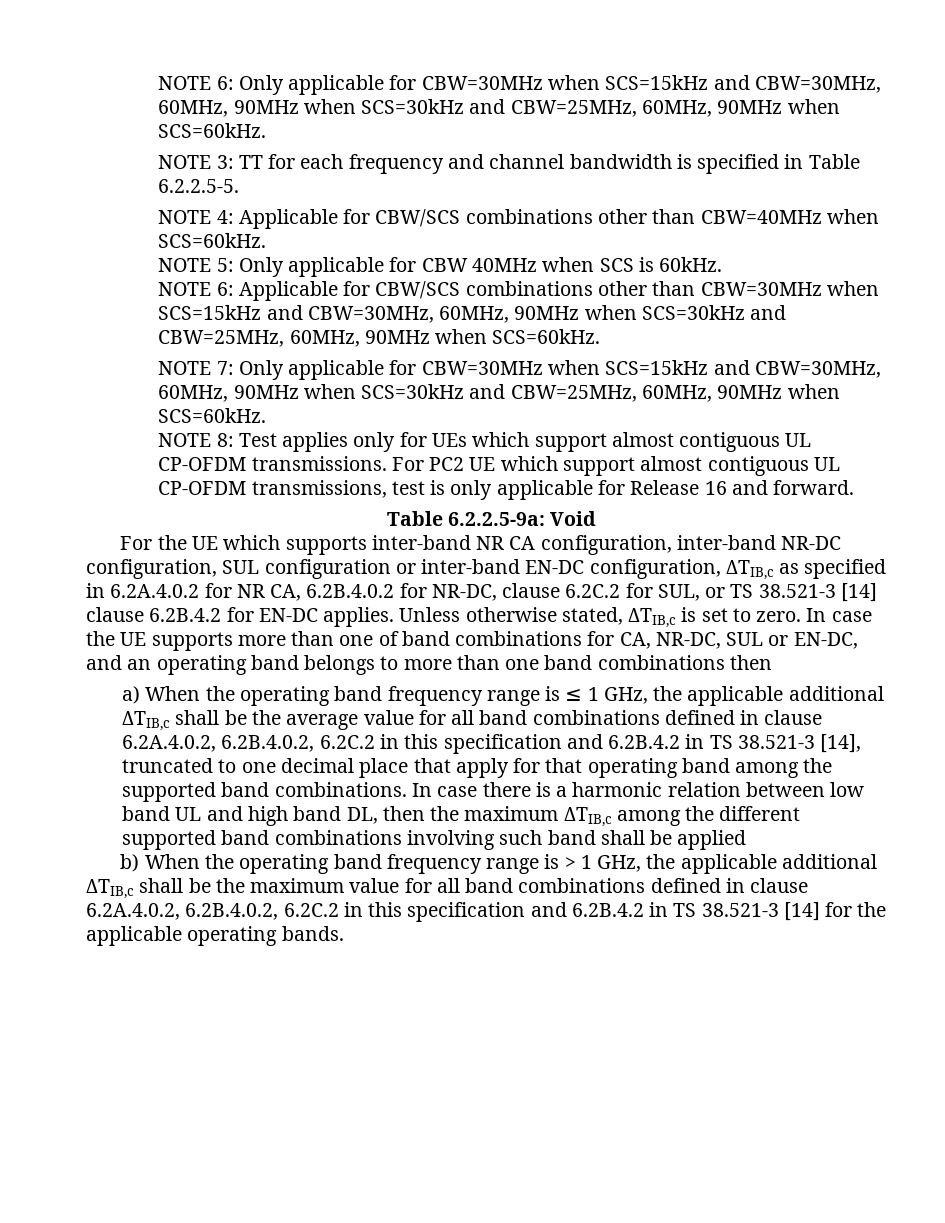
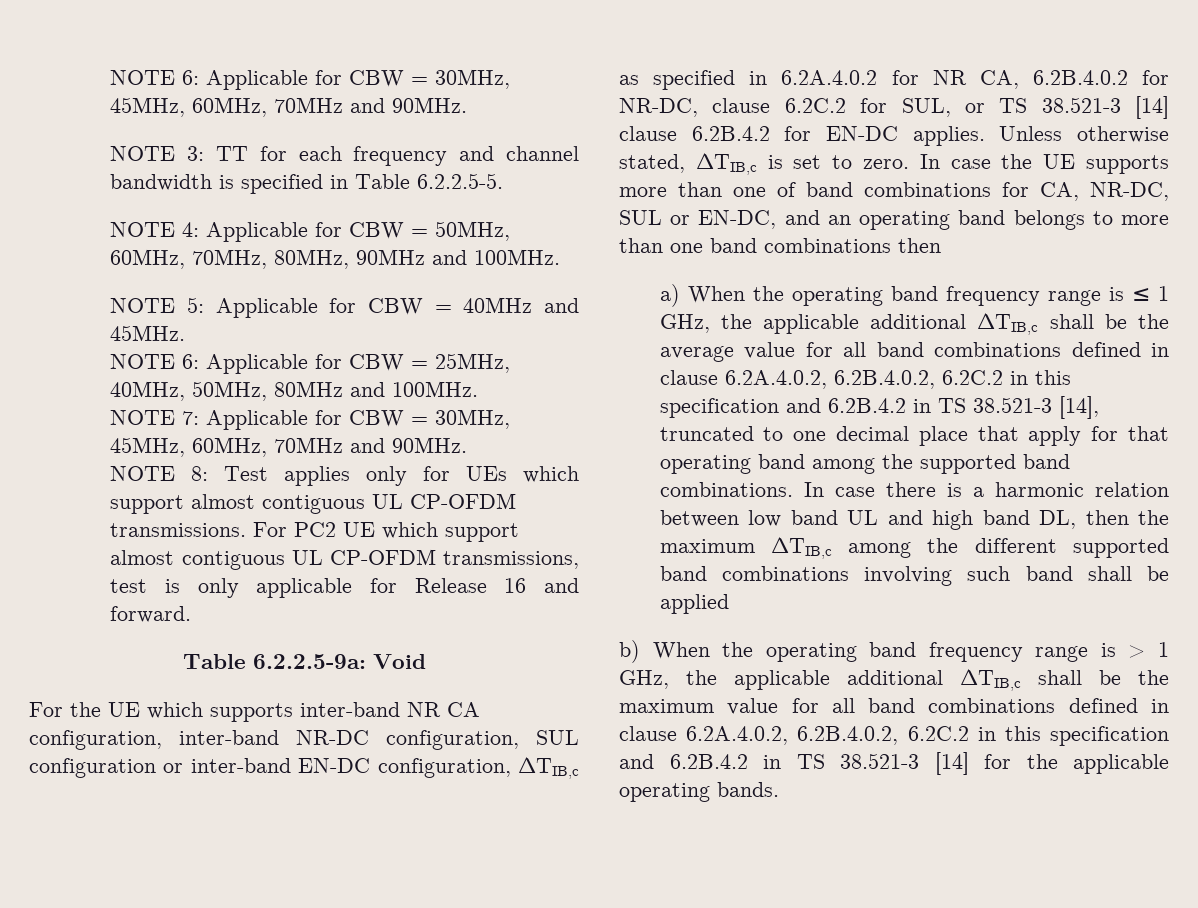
- NOTE 6: Only applicable for CBW=30MHz when SCS=15kHz and CBW=30MHz, 60MHz, 90MHz when SCS=30kHz and CBW=25MHz, 60MHz, 90MHz when SCS=60kHz.
+ NOTE 6: Applicable for CBW = 30MHz, 45MHz, 60MHz, 70MHz and 90MHz.
- NOTE 4: Applicable for CBW/SCS combinations other than CBW=40MHz when SCS=60kHz.
- NOTE 5: Only applicable for CBW 40MHz when SCS is 60kHz.
- NOTE 6: Applicable for CBW/SCS combinations other than CBW=30MHz when SCS=15kHz and CBW=30MHz, 60MHz, 90MHz when SCS=30kHz and CBW=25MHz, 60MHz, 90MHz when SCS=60kHz.
- NOTE 7: Only applicable for CBW=30MHz when SCS=15kHz and CBW=30MHz, 60MHz, 90MHz when SCS=30kHz and CBW=25MHz, 60MHz, 90MHz when SCS=60kHz.
+ NOTE 4: Applicable for CBW = 50MHz, 60MHz, 70MHz, 80MHz, 90MHz and 100MHz.
+ NOTE 5: Applicable for CBW = 40MHz and 45MHz.
+ NOTE 6: Applicable for CBW = 25MHz, 40MHz, 50MHz, 80MHz and 100MHz.
+ NOTE 7: Applicable for CBW = 30MHz, 45MHz, 60MHz, 70MHz and 90MHz.

